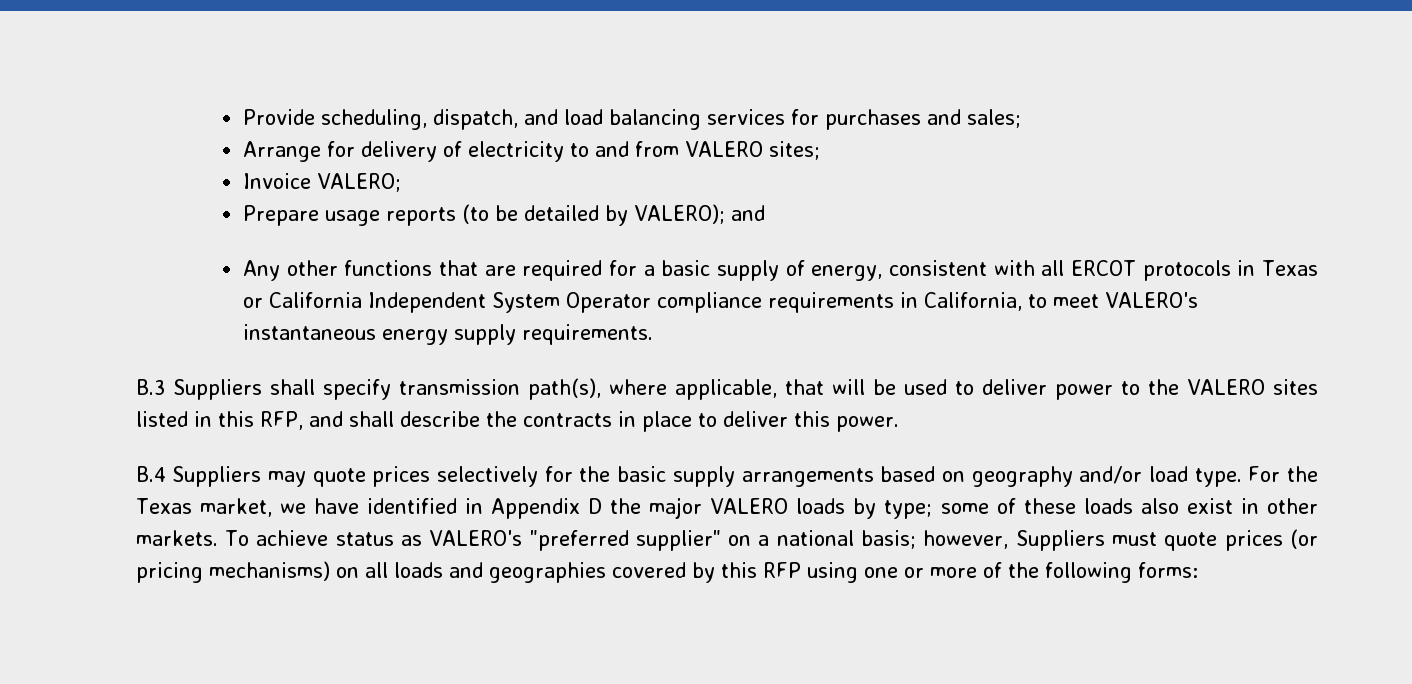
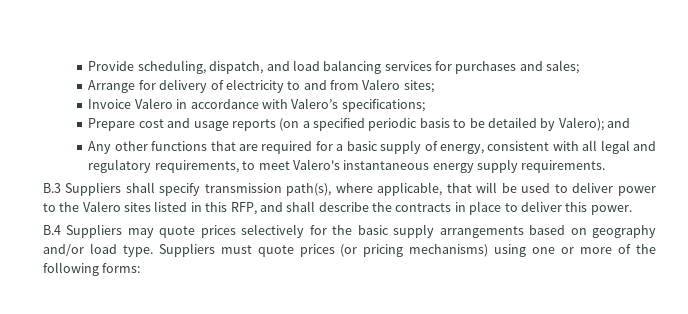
- Arrange for delivery of electricity to and from VALERO sites;
+ Arrange for delivery of electricity to and from Valero sites;
- Invoice VALERO;
- Prepare usage reports (to be detailed by VALERO); and
+ Invoice Valero in accordance with Valero’s specifications;
+ Prepare cost and usage reports (on a specified periodic basis to be detailed by Valero); and
- Any other functions that are required for a basic supply of energy, consistent with all ERCOT protocols in Texas or California Independent System Operator compliance requirements in California, to meet VALERO's instantaneous energy supply requirements.
+ Any other functions that are required for a basic supply of energy, consistent with all legal and regulatory requirements, to meet Valero's instantaneous energy supply requirements.
- B.3 Suppliers shall specify transmission path(s), where applicable, that will be used to deliver power to the VALERO sites listed in this RFP, and shall describe the contracts in place to deliver this power.
+ B.3 Suppliers shall specify transmission path(s), where applicable, that will be used to deliver power to the Valero sites listed in this RFP, and shall describe the contracts in place to deliver this power.
- For the Texas market, we have identified in Appendix D the major VALERO loads by type; some of these loads also exist in other markets. To achieve status as VALERO's "preferred supplier" on a national basis; however, Suppliers must quote prices (or pricing mechanisms) on all loads and geographies covered by this RFP using one or more of the following forms:
+ Suppliers must quote prices (or pricing mechanisms) using one or more of the following forms:

